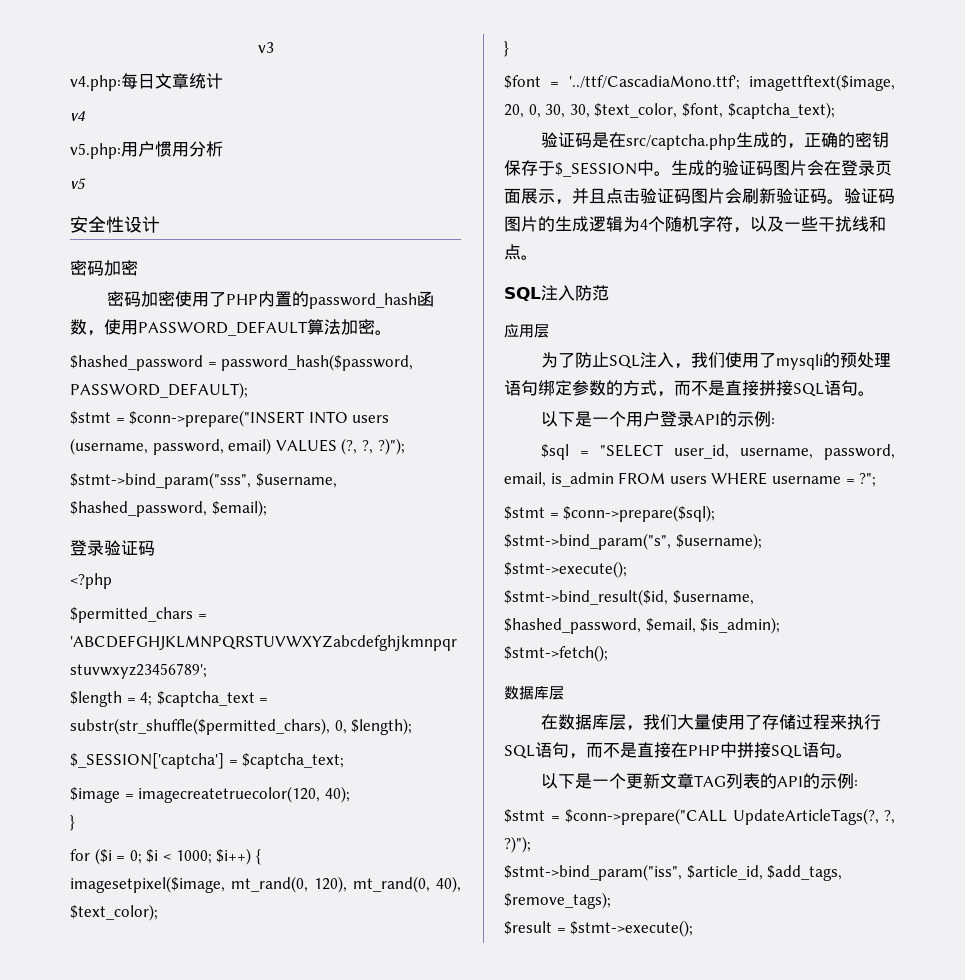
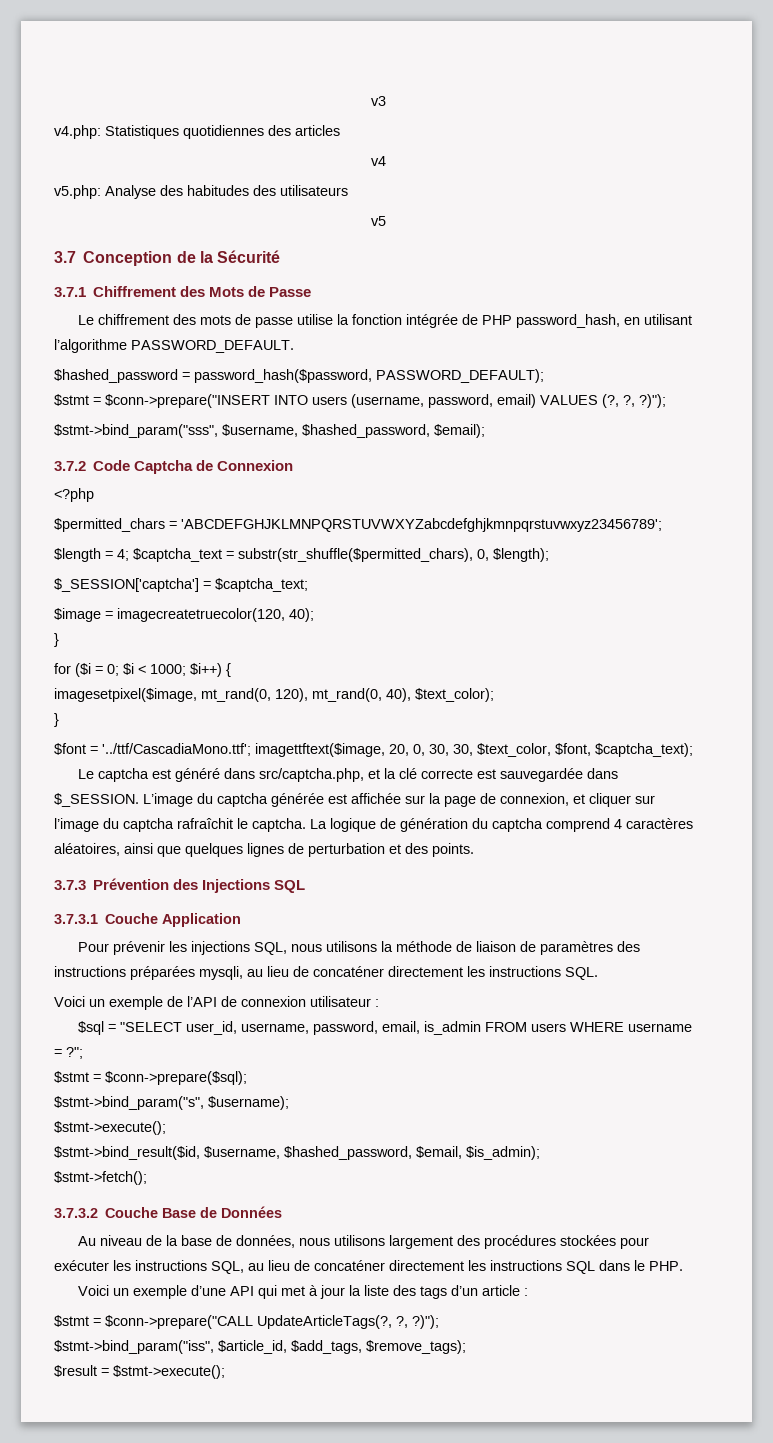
- v4.php:每日文章统计
+ v4.php: Statistiques quotidiennes des articles
  v4
- v5.php:用户惯用分析
+ v5.php: Analyse des habitudes des utilisateurs
  v5
- 安全性设计
- 密码加密
- 密码加密使用了PHP内置的password_hash函数，使用PASSWORD_DEFAULT算法加密。
+ 3.7 Conception de la Sécurité
+ 3.7.1 Chiffrement des Mots de Passe
+ Le chiffrement des mots de passe utilise la fonction intégrée de PHP password_hash, en utilisant l’algorithme PASSWORD_DEFAULT.
- 登录验证码
+ 3.7.2 Code Captcha de Connexion
- 验证码是在src/captcha.php生成的，正确的密钥保存于$_SESSION中。生成的验证码图片会在登录页面展示，并且点击验证码图片会刷新验证码。验证码图片的生成逻辑为4个随机字符，以及一些干扰线和点。
- SQL注入防范
- 应用层
- 为了防止SQL注入，我们使用了mysqli的预处理语句绑定参数的方式，而不是直接拼接SQL语句。
- 以下是一个用户登录API的示例:
+ Le captcha est généré dans src/captcha.php, et la clé correcte est sauvegardée dans $_SESSION. L’image du captcha générée est affichée sur la page de connexion, et cliquer sur l’image du captcha rafraîchit le captcha. La logique de génération du captcha comprend 4 caractères aléatoires, ainsi que quelques lignes de perturbation et des points.
+ 3.7.3 Prévention des Injections SQL
+ 3.7.3.1 Couche Application
+ Pour prévenir les injections SQL, nous utilisons la méthode de liaison de paramètres des instructions préparées mysqli, au lieu de concaténer directement les instructions SQL.
+ Voici un exemple de l’API de connexion utilisateur :
  $stmt->fetch();
- 数据库层
- 在数据库层，我们大量使用了存储过程来执行SQL语句，而不是直接在PHP中拼接SQL语句。
- 以下是一个更新文章TAG列表的API的示例:
+ 3.7.3.2 Couche Base de Données
+ Au niveau de la base de données, nous utilisons largement des procédures stockées pour exécuter les instructions SQL, au lieu de concaténer directement les instructions SQL dans le PHP.
+ Voici un exemple d’une API qui met à jour la liste des tags d’un article :

